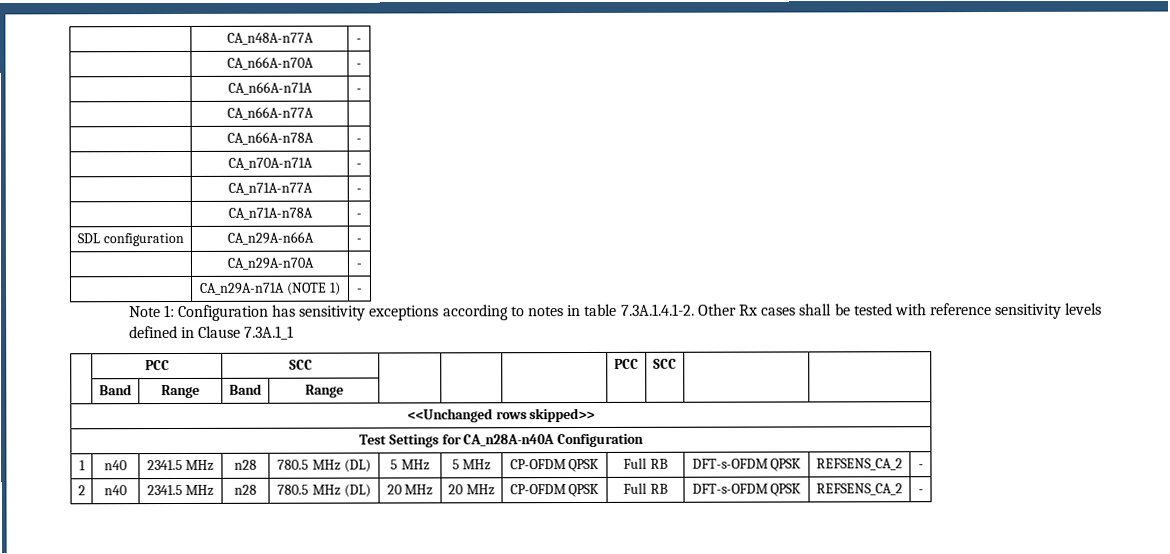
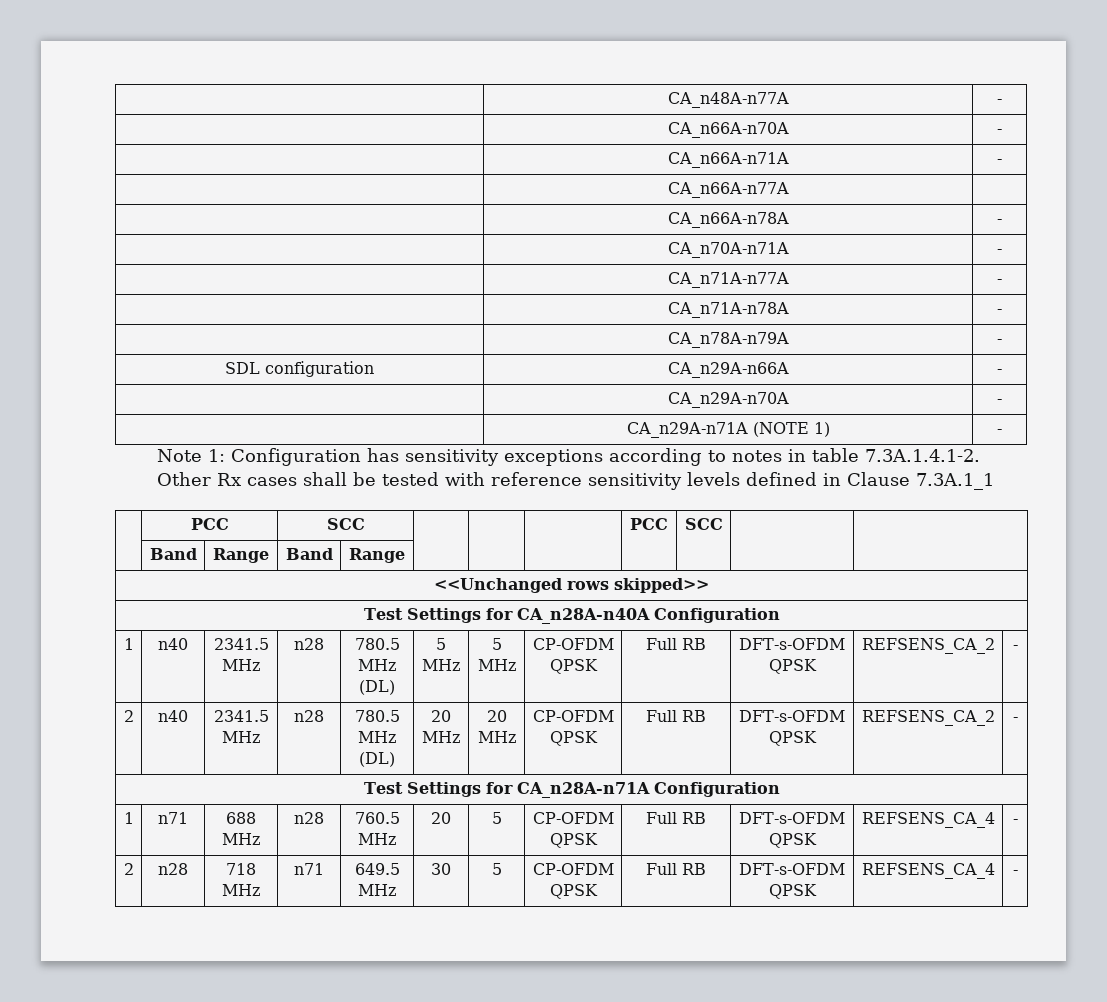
+ | CA_n78A-n79A | -
+ Test Settings for CA_n28A-n71A Configuration
+ 1 | n71 | 688 MHz | n28 | 760.5 MHz | 20 | 5 | CP-OFDM QPSK | Full RB | DFT-s-OFDM QPSK | REFSENS_CA_4 | -
+ 2 | n28 | 718 MHz | n71 | 649.5 MHz | 30 | 5 | CP-OFDM QPSK | Full RB | DFT-s-OFDM QPSK | REFSENS_CA_4 | -

